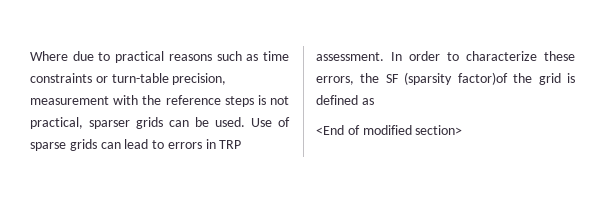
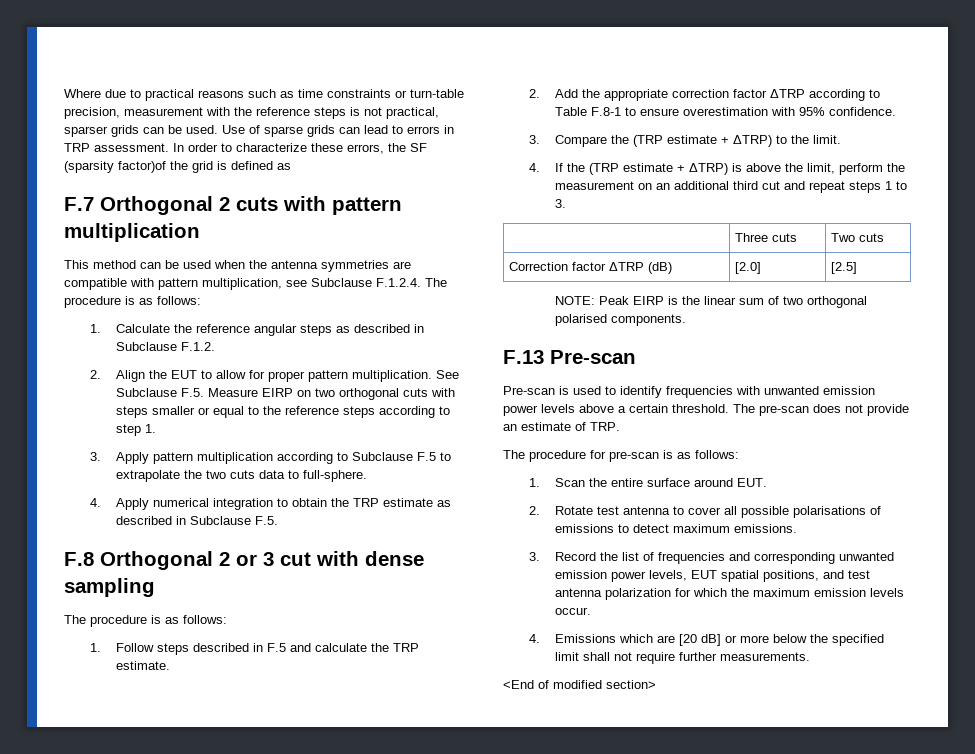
+ F.7 Orthogonal 2 cuts with pattern multiplication
+ This method can be used when the antenna symmetries are compatible with pattern multiplication, see Subclause F.1.2.4. The procedure is as follows:
+ 1. Calculate the reference angular steps as described in Subclause F.1.2.
+ 2. Align the EUT to allow for proper pattern multiplication. See Subclause F.5. Measure EIRP on two orthogonal cuts with steps smaller or equal to the reference steps according to step 1.
+ 3. Apply pattern multiplication according to Subclause F.5 to extrapolate the two cuts data to full-sphere.
+ 4. Apply numerical integration to obtain the TRP estimate as described in Subclause F.5.
+ F.8 Orthogonal 2 or 3 cut with dense sampling
+ The procedure is as follows:
+ 1. Follow steps described in F.5 and calculate the TRP estimate.
+ 2. Add the appropriate correction factor ΔTRP according to Table F.8-1 to ensure overestimation with 95% confidence.
+ 3. Compare the (TRP estimate + ΔTRP) to the limit.
+ 4. If the (TRP estimate + ΔTRP) is above the limit, perform the measurement on an additional third cut and repeat steps 1 to 3.
+ | Three cuts | Two cuts
+ Correction factor ΔTRP (dB) | [2.0] | [2.5]
+ NOTE: Peak EIRP is the linear sum of two orthogonal polarised components.
+ F.13 Pre-scan
+ Pre-scan is used to identify frequencies with unwanted emission power levels above a certain threshold. The pre-scan does not provide an estimate of TRP.
+ The procedure for pre-scan is as follows:
+ 1. Scan the entire surface around EUT.
+ 2. Rotate test antenna to cover all possible polarisations of emissions to detect maximum emissions.
+ 3. Record the list of frequencies and corresponding unwanted emission power levels, EUT spatial positions, and test antenna polarization for which the maximum emission levels occur.
+ 4. Emissions which are [20 dB] or more below the specified limit shall not require further measurements.

